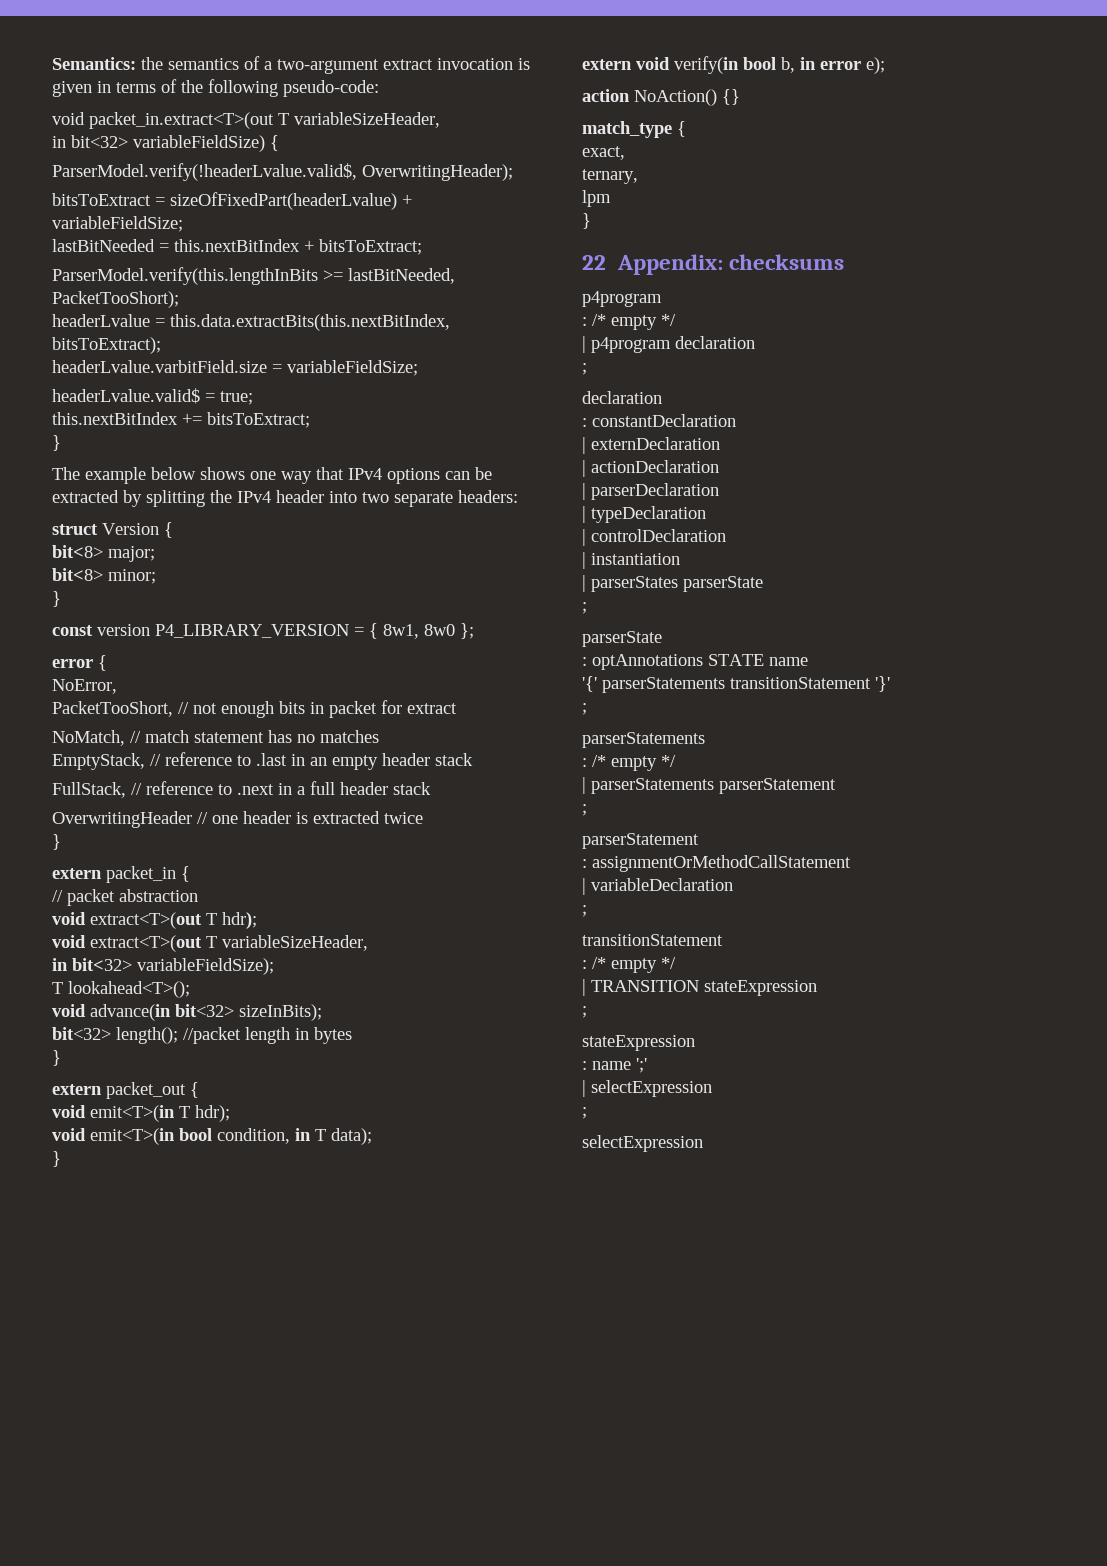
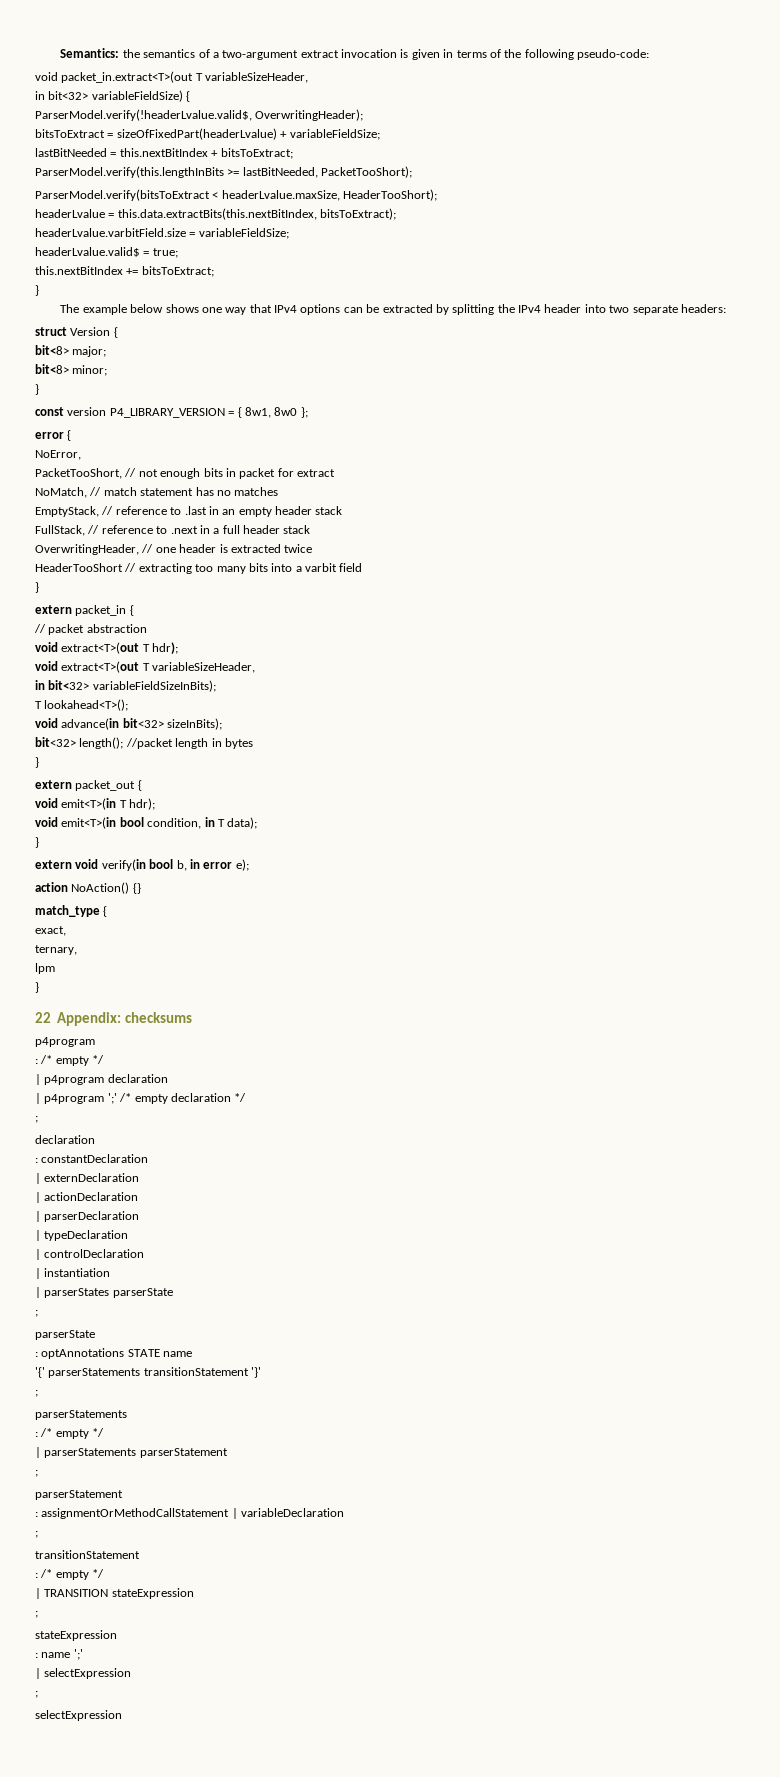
+ ParserModel.verify(bitsToExtract < headerLvalue.maxSize, HeaderTooShort);
- OverwritingHeader // one header is extracted twice
+ OverwritingHeader, // one header is extracted twice
+ HeaderTooShort // extracting too many bits into a varbit field
- in bit<32> variableFieldSize);
+ in bit<32> variableFieldSizeInBits);
+ | p4program ';' /* empty declaration */
- : assignmentOrMethodCallStatement
- | variableDeclaration
+ : assignmentOrMethodCallStatement | variableDeclaration

